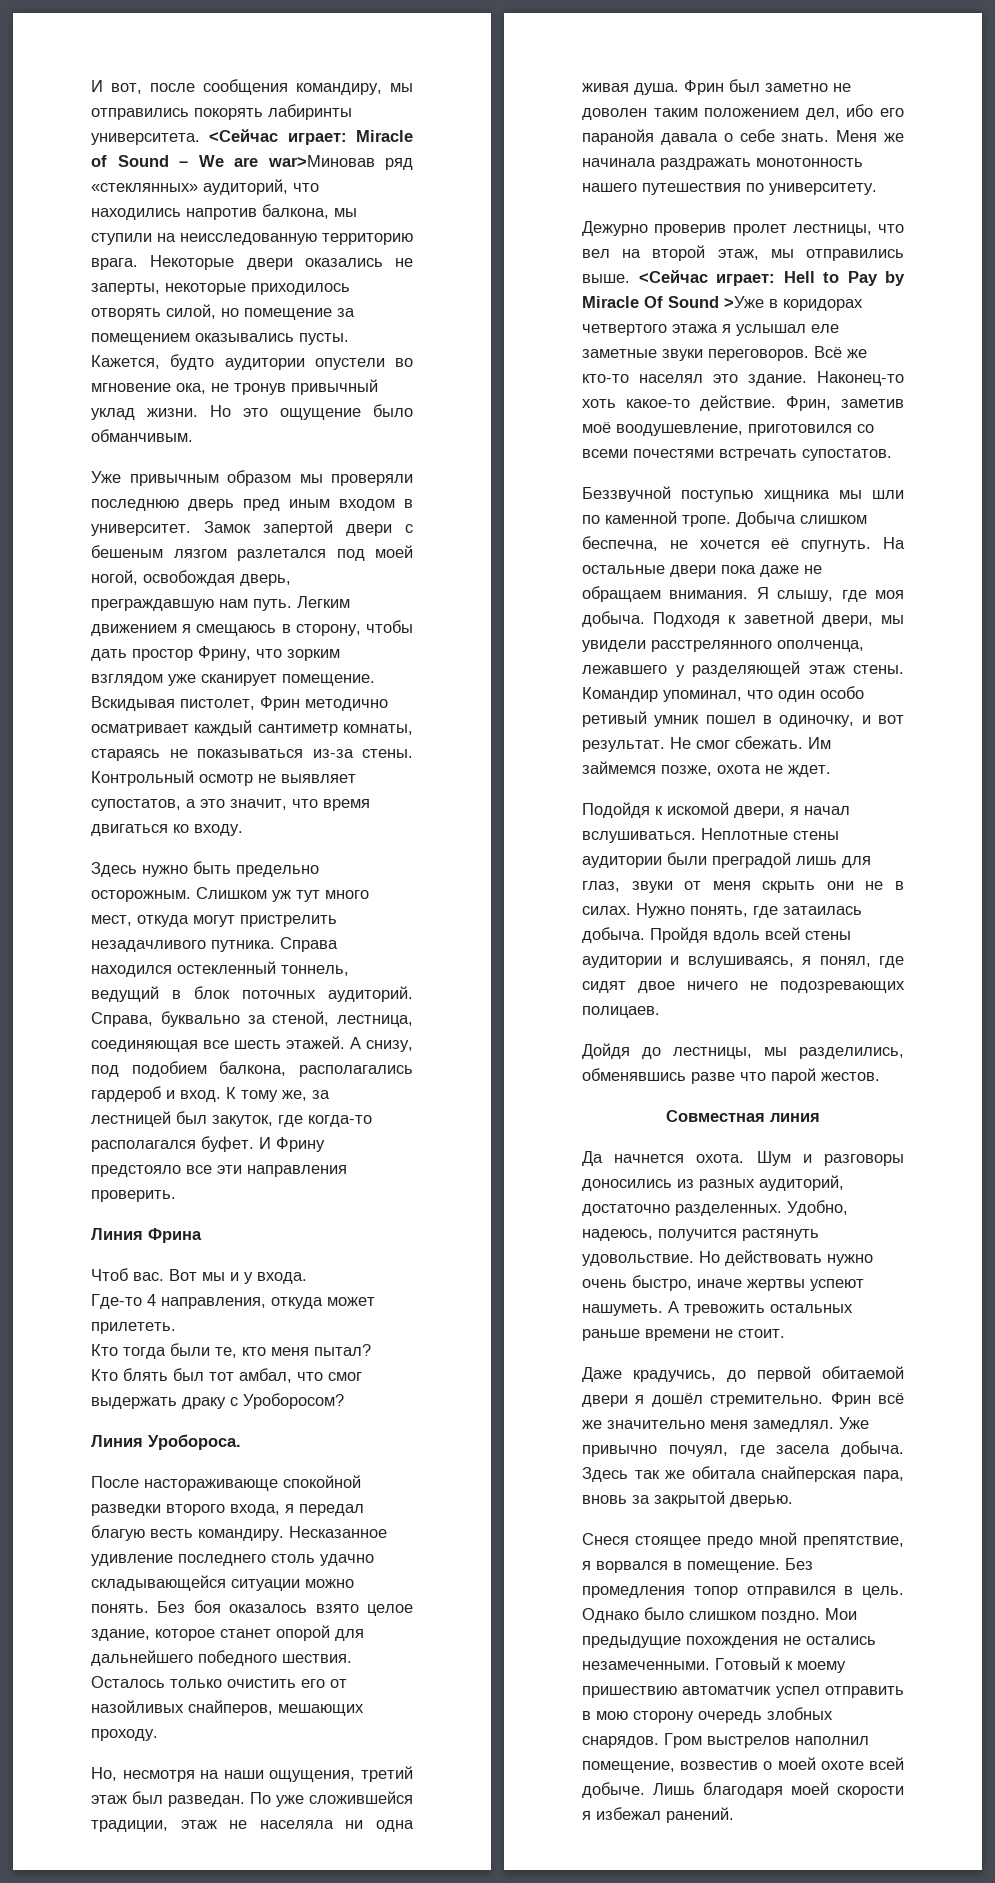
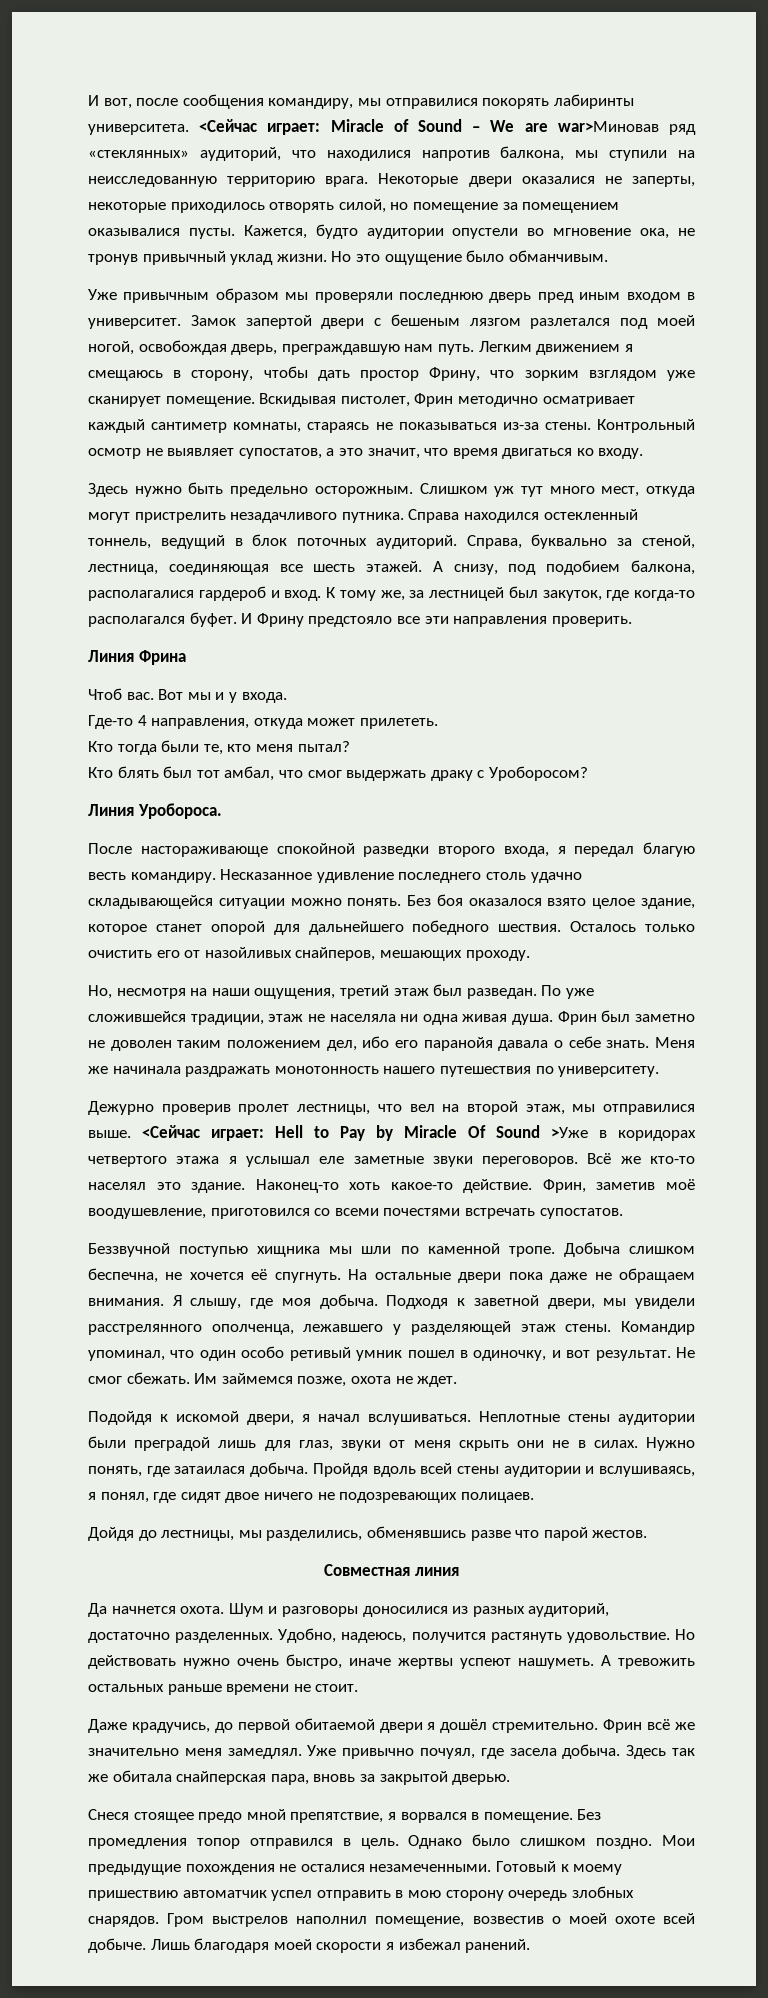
- И вот, после сообщения командиру, мы отправились покорять лабиринты университета.
+ И вот, после сообщения командиру, мы отправилися покорять лабиринты университета.
- <Сейчас играет: Miracle of Sound – We are war>Миновав ряд «стеклянных» аудиторий, что находились напротив балкона, мы ступили на неисследованную территорию врага.
+ <Сейчас играет: Miracle of Sound – We are war>Миновав ряд «стеклянных» аудиторий, что находилися напротив балкона, мы ступили на неисследованную территорию врага.
- Некоторые двери оказались не заперты, некоторые приходилось отворять силой, но помещение за помещением оказывались пусты.
+ Некоторые двери оказалися не заперты, некоторые приходилось отворять силой, но помещение за помещением оказывалися пусты.
- А снизу, под подобием балкона, располагались гардероб и вход.
+ А снизу, под подобием балкона, располагалися гардероб и вход.
- Без боя оказалось взято целое здание, которое станет опорой для дальнейшего победного шествия.
+ Без боя оказалося взято целое здание, которое станет опорой для дальнейшего победного шествия.
- Дежурно проверив пролет лестницы, что вел на второй этаж, мы отправились выше.
+ Дежурно проверив пролет лестницы, что вел на второй этаж, мы отправилися выше.
- Нужно понять, где затаилась добыча.
+ Нужно понять, где затаилася добыча.
- Шум и разговоры доносились из разных аудиторий, достаточно разделенных.
+ Шум и разговоры доносилися из разных аудиторий, достаточно разделенных.
- Мои предыдущие похождения не остались незамеченными.
+ Мои предыдущие похождения не осталися незамеченными.

